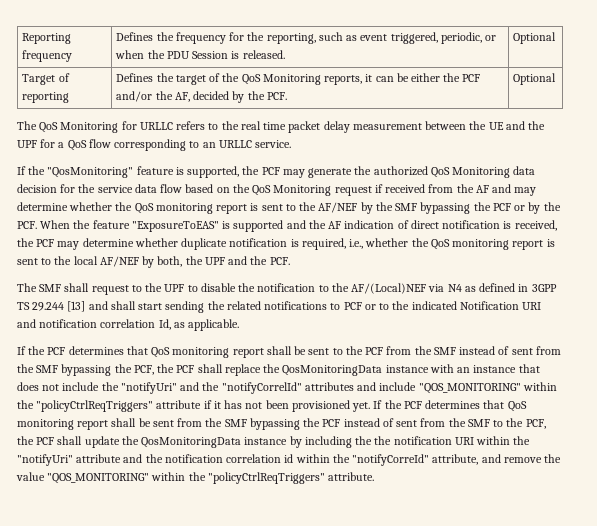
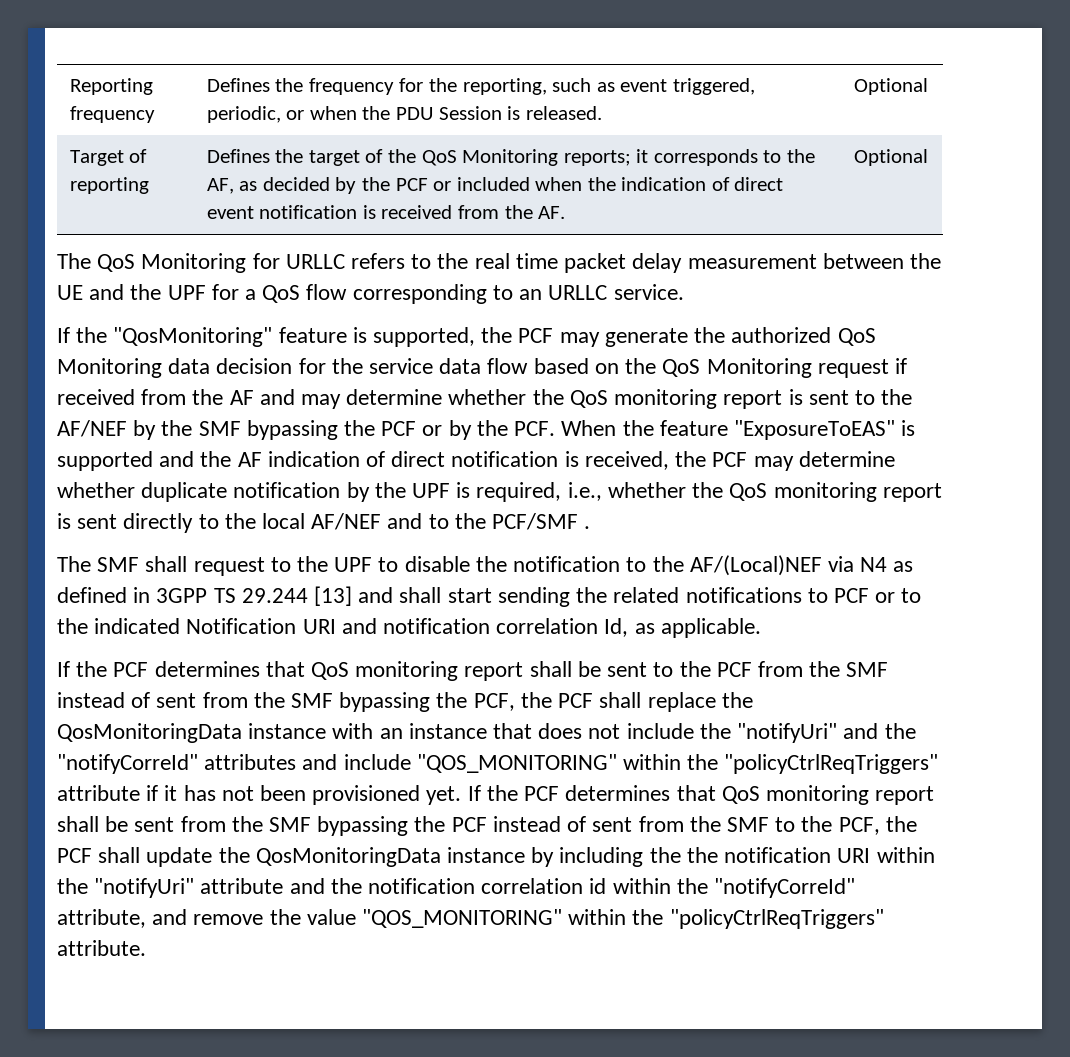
- Target of reporting | Defines the target of the QoS Monitoring reports, it can be either the PCF and/or the AF, decided by the PCF. | Optional
+ Target of reporting | Defines the target of the QoS Monitoring reports; it corresponds to the AF, as decided by the PCF or included when the indication of direct event notification is received from the AF. | Optional
- If the "QosMonitoring" feature is supported, the PCF may generate the authorized QoS Monitoring data decision for the service data flow based on the QoS Monitoring request if received from the AF and may determine whether the QoS monitoring report is sent to the AF/NEF by the SMF bypassing the PCF or by the PCF. When the feature "ExposureToEAS" is supported and the AF indication of direct notification is received, the PCF may determine whether duplicate notification is required, i.e., whether the QoS monitoring report is sent to the local AF/NEF by both, the UPF and the PCF.
+ If the "QosMonitoring" feature is supported, the PCF may generate the authorized QoS Monitoring data decision for the service data flow based on the QoS Monitoring request if received from the AF and may determine whether the QoS monitoring report is sent to the AF/NEF by the SMF bypassing the PCF or by the PCF. When the feature "ExposureToEAS" is supported and the AF indication of direct notification is received, the PCF may determine whether duplicate notification by the UPF is required, i.e., whether the QoS monitoring report is sent directly to the local AF/NEF and to the PCF/SMF .
- If the PCF determines that QoS monitoring report shall be sent to the PCF from the SMF instead of sent from the SMF bypassing the PCF, the PCF shall replace the QosMonitoringData instance with an instance that does not include the "notifyUri" and the "notifyCorrelId" attributes and include "QOS_MONITORING" within the "policyCtrlReqTriggers" attribute if it has not been provisioned yet.
+ If the PCF determines that QoS monitoring report shall be sent to the PCF from the SMF instead of sent from the SMF bypassing the PCF, the PCF shall replace the QosMonitoringData instance with an instance that does not include the "notifyUri" and the "notifyCorreId" attributes and include "QOS_MONITORING" within the "policyCtrlReqTriggers" attribute if it has not been provisioned yet.

